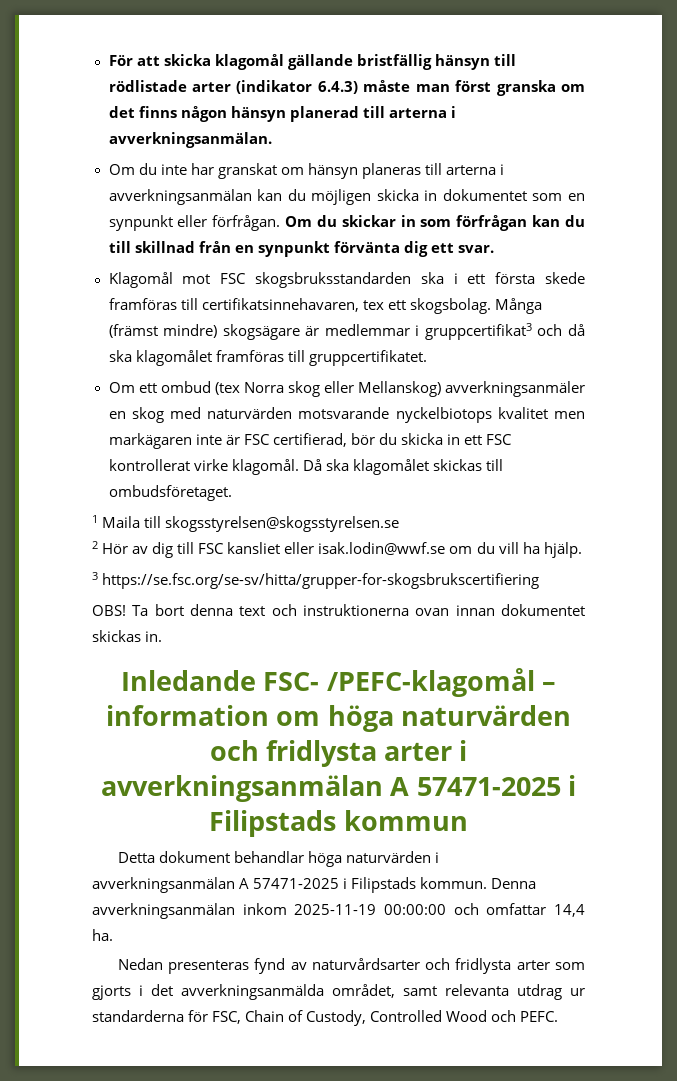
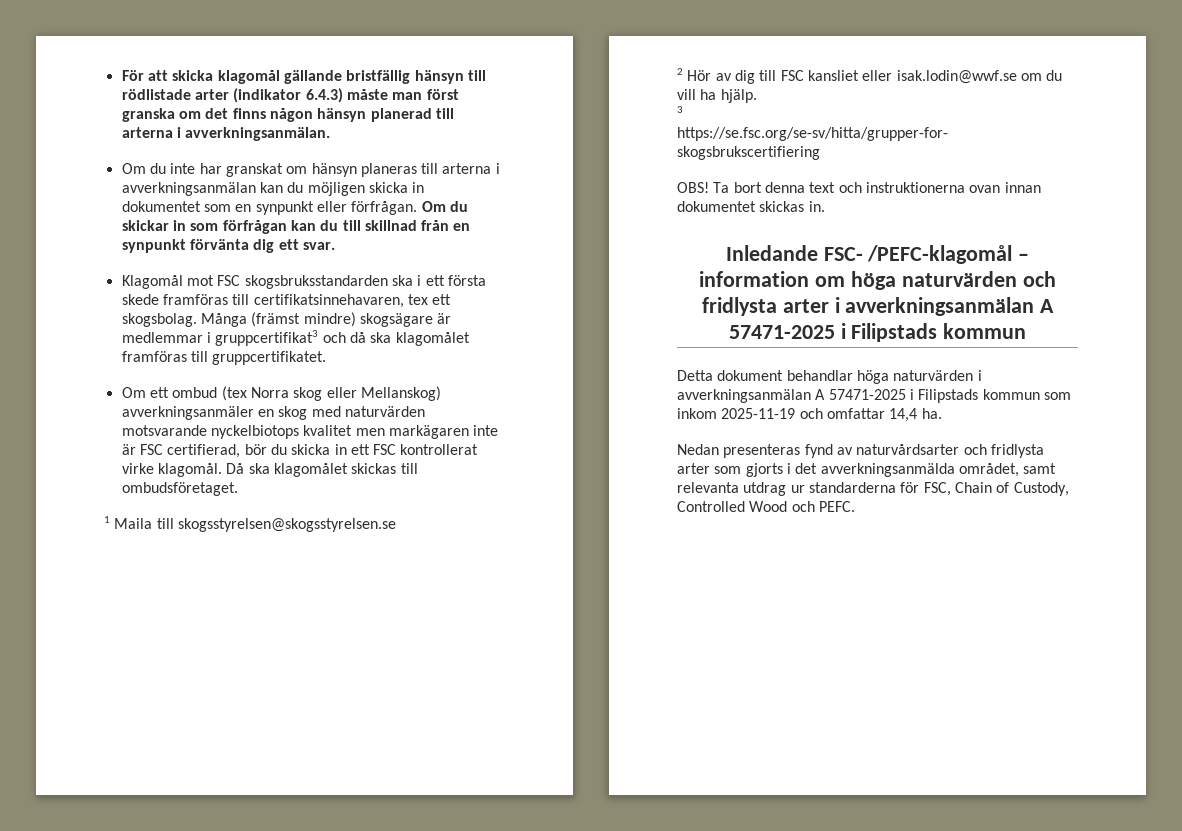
- Detta dokument behandlar höga naturvärden i avverkningsanmälan A 57471-2025 i Filipstads kommun. Denna avverkningsanmälan inkom 2025-11-19 00:00:00 och omfattar 14,4 ha.
+ Detta dokument behandlar höga naturvärden i avverkningsanmälan A 57471-2025 i Filipstads kommun som inkom 2025-11-19 och omfattar 14,4 ha.

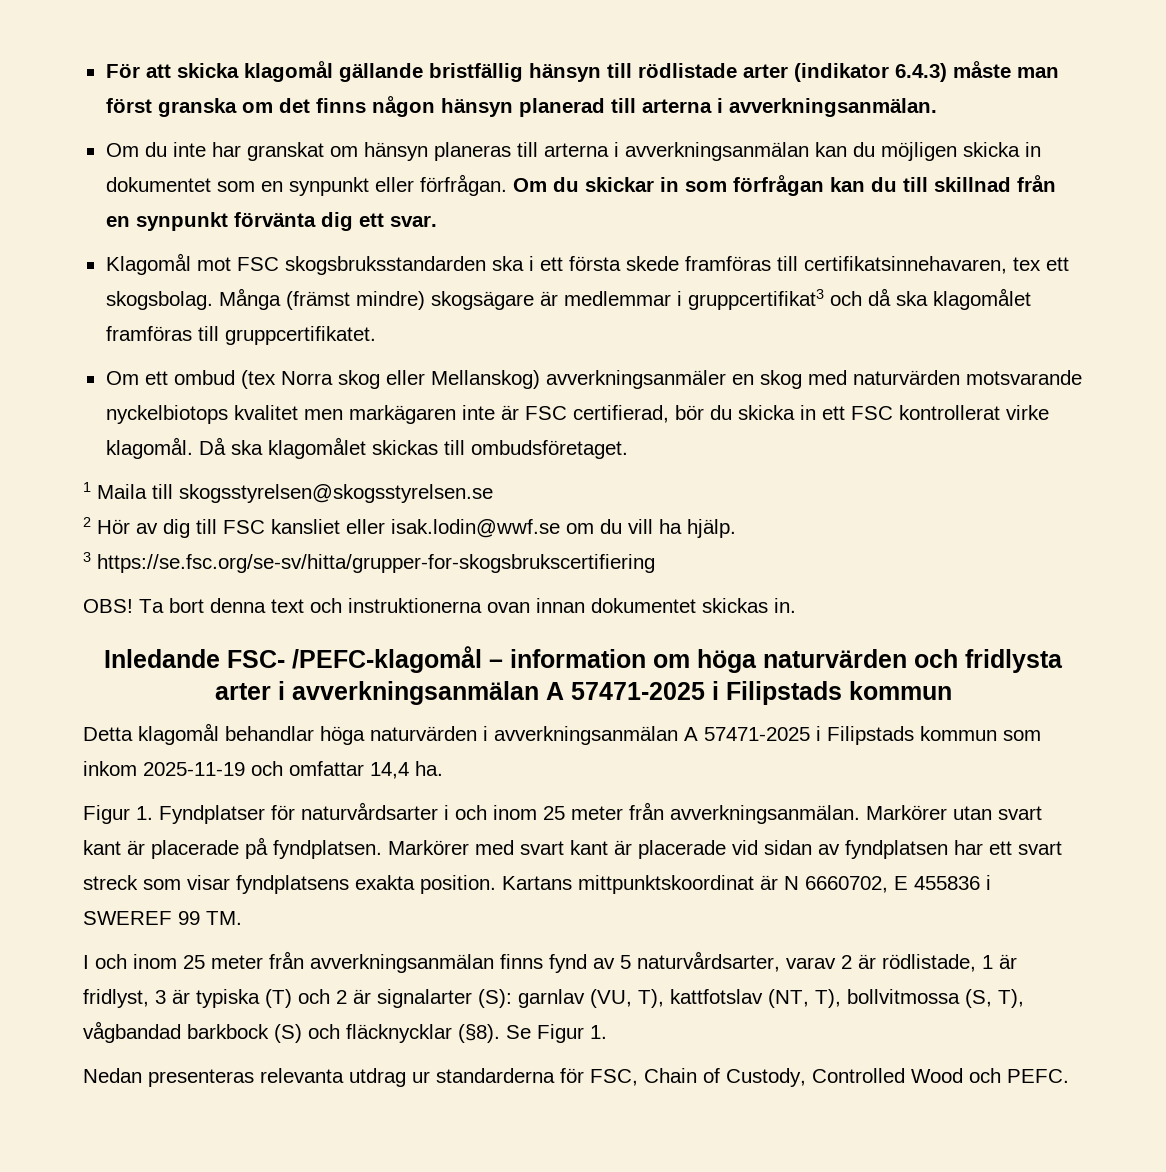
- Detta dokument behandlar höga naturvärden i avverkningsanmälan A 57471-2025 i Filipstads kommun som inkom 2025-11-19 och omfattar 14,4 ha.
+ Detta klagomål behandlar höga naturvärden i avverkningsanmälan A 57471-2025 i Filipstads kommun som inkom 2025-11-19 och omfattar 14,4 ha.
- Nedan presenteras fynd av naturvårdsarter och fridlysta arter som gjorts i det avverkningsanmälda området, samt relevanta utdrag ur standarderna för FSC, Chain of Custody, Controlled Wood och PEFC.
+ Figur 1. Fyndplatser för naturvårdsarter i och inom 25 meter från avverkningsanmälan. Markörer utan svart kant är placerade på fyndplatsen. Markörer med svart kant är placerade vid sidan av fyndplatsen har ett svart streck som visar fyndplatsens exakta position. Kartans mittpunktskoordinat är N 6660702, E 455836 i SWEREF 99 TM.
+ I och inom 25 meter från avverkningsanmälan finns fynd av 5 naturvårdsarter, varav 2 är rödlistade, 1 är fridlyst, 3 är typiska (T) och 2 är signalarter (S): garnlav (VU, T), kattfotslav (NT, T), bollvitmossa (S, T), vågbandad barkbock (S) och fläcknycklar (§8). Se Figur 1.
+ Nedan presenteras relevanta utdrag ur standarderna för FSC, Chain of Custody, Controlled Wood och PEFC.

